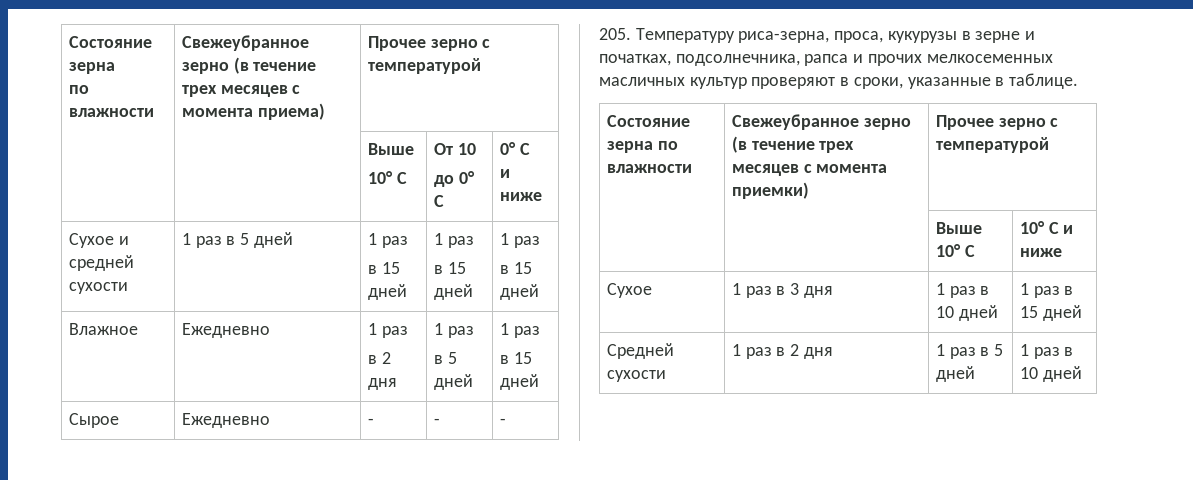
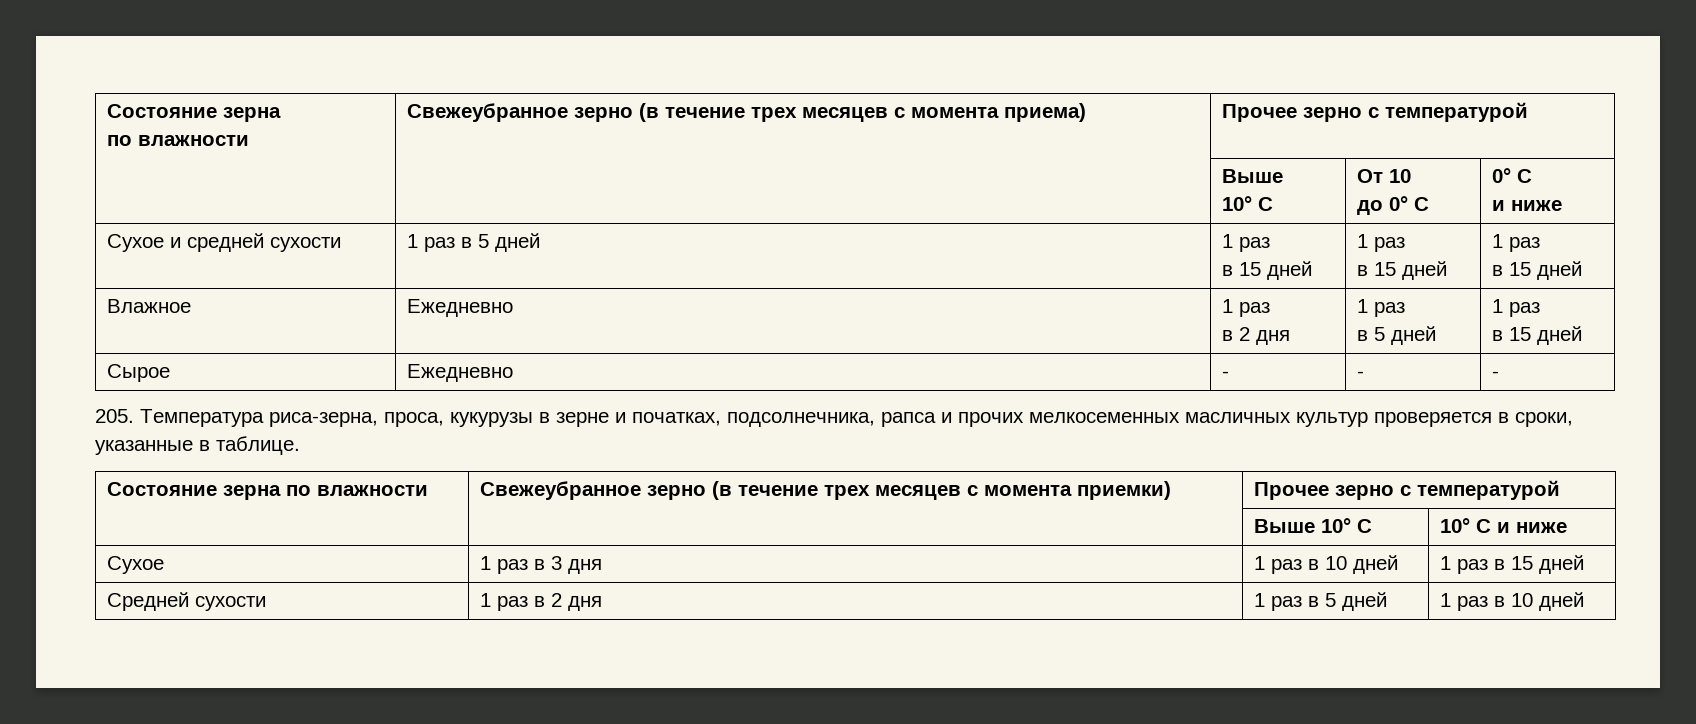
- 205. Температуру риса-зерна, проса, кукурузы в зерне и початках, подсолнечника, рапса и прочих мелкосеменных масличных культур проверяют в сроки, указанные в таблице.
+ 205. Температура риса-зерна, проса, кукурузы в зерне и початках, подсолнечника, рапса и прочих мелкосеменных масличных культур проверяется в сроки, указанные в таблице.

